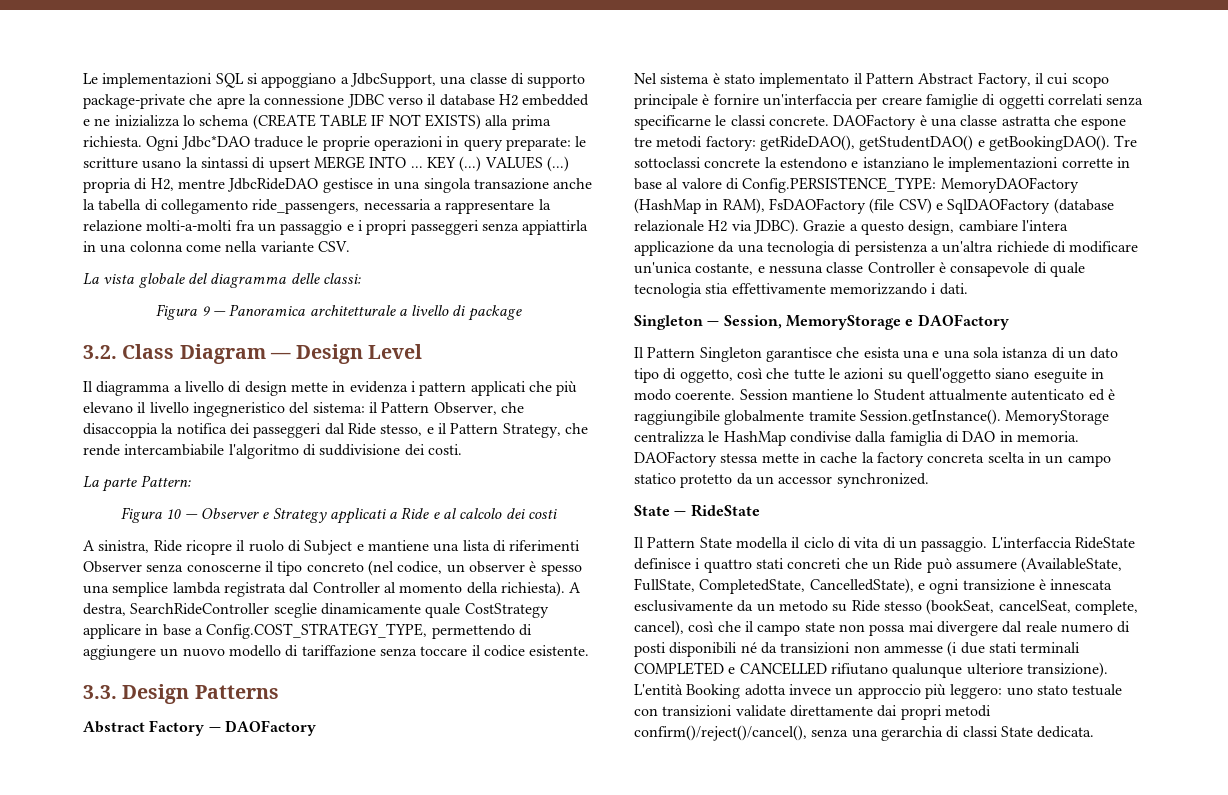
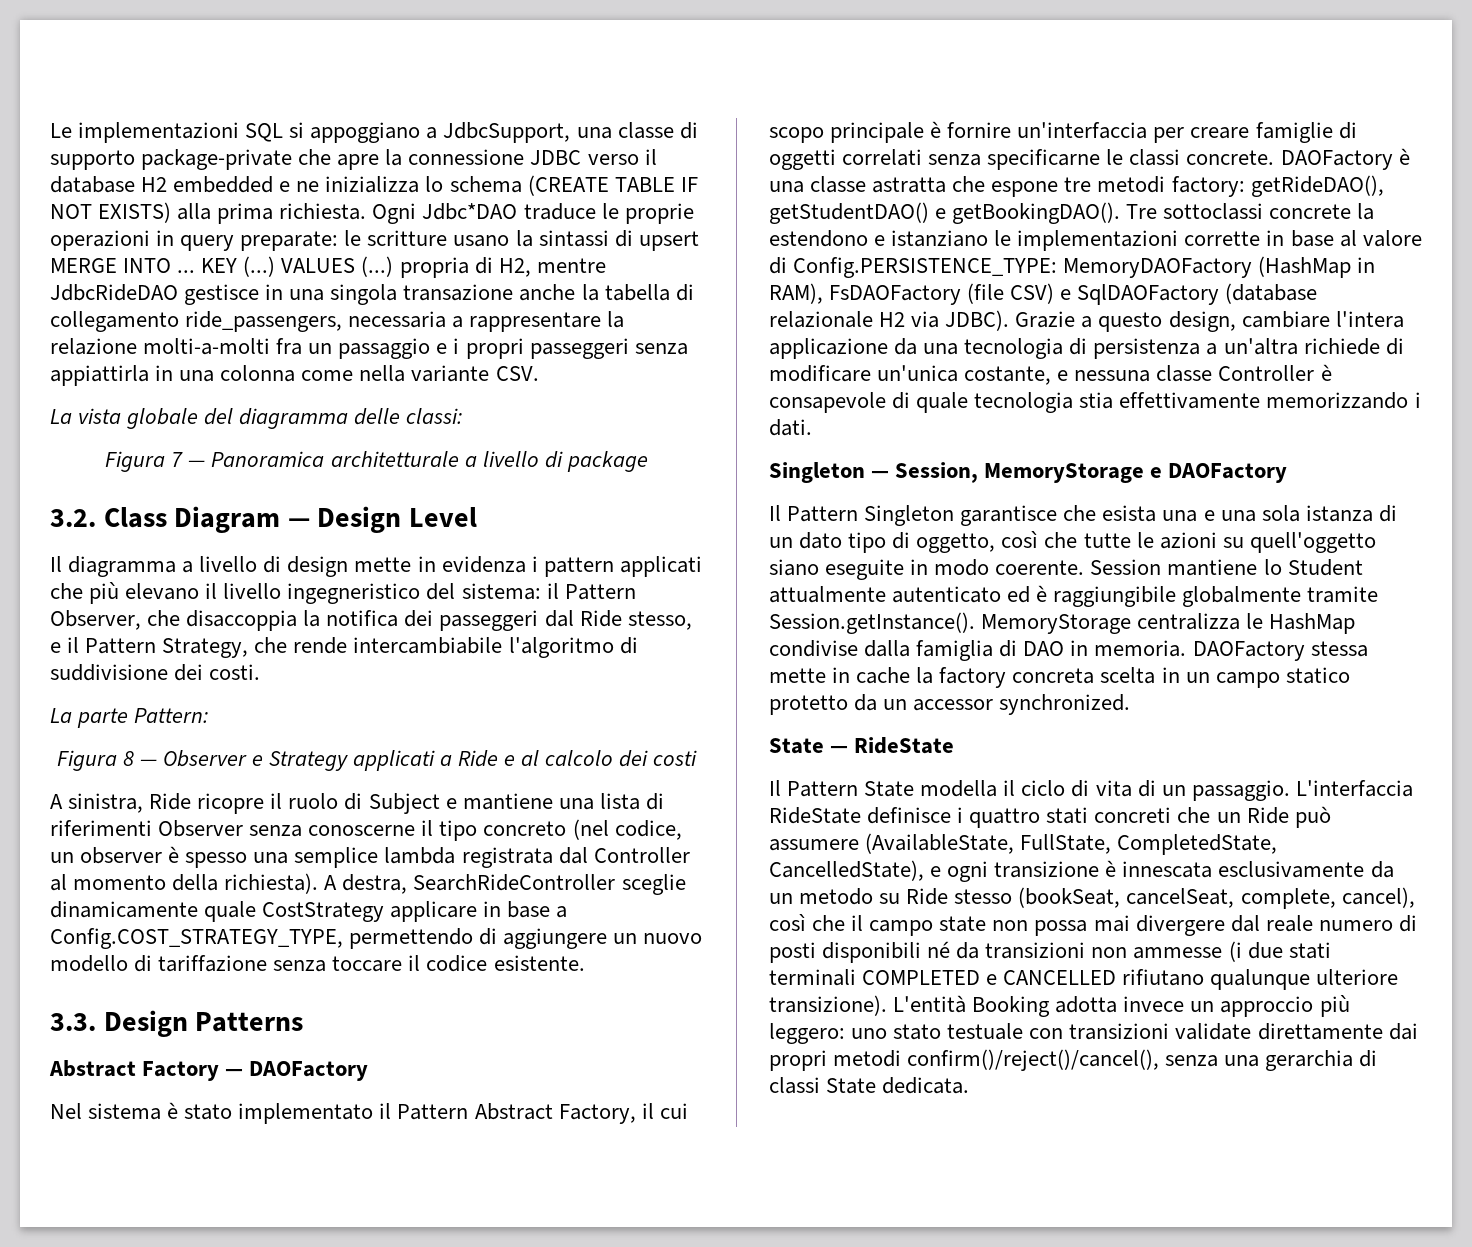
- Figura 9 — Panoramica architetturale a livello di package
+ Figura 7 — Panoramica architetturale a livello di package
- Figura 10 — Observer e Strategy applicati a Ride e al calcolo dei costi
+ Figura 8 — Observer e Strategy applicati a Ride e al calcolo dei costi

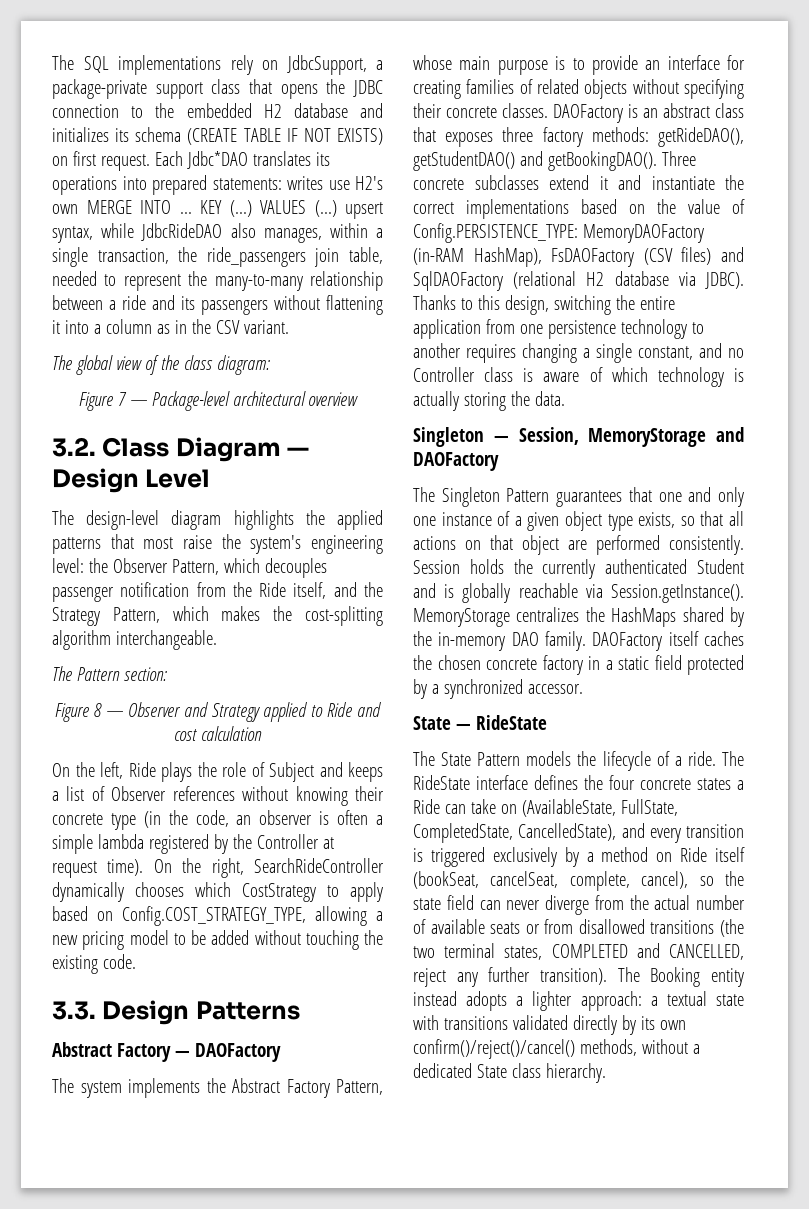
- Le implementazioni SQL si appoggiano a JdbcSupport, una classe di supporto package-private che apre la connessione JDBC verso il database H2 embedded e ne inizializza lo schema (CREATE TABLE IF NOT EXISTS) alla prima richiesta. Ogni Jdbc*DAO traduce le proprie operazioni in query preparate: le scritture usano la sintassi di upsert MERGE INTO ...
+ The SQL implementations rely on JdbcSupport, a package-private support class that opens the JDBC connection to the embedded H2 database and initializes its schema (CREATE TABLE IF NOT EXISTS) on first request. Each Jdbc*DAO translates its operations into prepared statements: writes use H2's own MERGE INTO ...
- VALUES (...) propria di H2, mentre JdbcRideDAO gestisce in una singola transazione anche la tabella di collegamento ride_passengers, necessaria a rappresentare la relazione molti-a-molti fra un passaggio e i propri passeggeri senza appiattirla in una colonna come nella variante CSV.
- La vista globale del diagramma delle classi:
- Figura 7 — Panoramica architetturale a livello di package
+ VALUES (...) upsert syntax, while JdbcRideDAO also manages, within a single transaction, the ride_passengers join table, needed to represent the many-to-many relationship between a ride and its passengers without flattening it into a column as in the CSV variant.
+ The global view of the class diagram:
+ Figure 7 — Package-level architectural overview
- Il diagramma a livello di design mette in evidenza i pattern applicati che più elevano il livello ingegneristico del sistema: il Pattern Observer, che disaccoppia la notifica dei passeggeri dal Ride stesso, e il Pattern Strategy, che rende intercambiabile l'algoritmo di suddivisione dei costi.
- La parte Pattern:
- Figura 8 — Observer e Strategy applicati a Ride e al calcolo dei costi
- A sinistra, Ride ricopre il ruolo di Subject e mantiene una lista di riferimenti Observer senza conoscerne il tipo concreto (nel codice, un observer è spesso una semplice lambda registrata dal Controller al momento della richiesta). A destra, SearchRideController sceglie dinamicamente quale CostStrategy applicare in base a Config.COST_STRATEGY_TYPE, permettendo di aggiungere un nuovo modello di tariffazione senza toccare il codice esistente.
+ The design-level diagram highlights the applied patterns that most raise the system's engineering level: the Observer Pattern, which decouples passenger notification from the Ride itself, and the Strategy Pattern, which makes the cost-splitting algorithm interchangeable.
+ The Pattern section:
+ Figure 8 — Observer and Strategy applied to Ride and cost calculation
+ On the left, Ride plays the role of Subject and keeps a list of Observer references without knowing their concrete type (in the code, an observer is often a simple lambda registered by the Controller at request time). On the right, SearchRideController dynamically chooses which CostStrategy to apply based on Config.COST_STRATEGY_TYPE, allowing a new pricing model to be added without touching the existing code.
- Nel sistema è stato implementato il Pattern Abstract Factory, il cui scopo principale è fornire un'interfaccia per creare famiglie di oggetti correlati senza specificarne le classi concrete. DAOFactory è una classe astratta che espone tre metodi factory: getRideDAO(), getStudentDAO() e getBookingDAO(). Tre sottoclassi concrete la estendono e istanziano le implementazioni corrette in base al valore di Config.PERSISTENCE_TYPE: MemoryDAOFactory (HashMap in RAM), FsDAOFactory (file CSV) e SqlDAOFactory (database relazionale H2 via JDBC). Grazie a questo design, cambiare l'intera applicazione da una tecnologia di persistenza a un'altra richiede di modificare un'unica costante, e nessuna classe Controller è consapevole di quale tecnologia stia effettivamente memorizzando i dati.
+ The system implements the Abstract Factory Pattern, whose main purpose is to provide an interface for creating families of related objects without specifying their concrete classes. DAOFactory is an abstract class that exposes three factory methods: getRideDAO(), getStudentDAO() and getBookingDAO(). Three concrete subclasses extend it and instantiate the correct implementations based on the value of Config.PERSISTENCE_TYPE: MemoryDAOFactory (in-RAM HashMap), FsDAOFactory (CSV files) and SqlDAOFactory (relational H2 database via JDBC). Thanks to this design, switching the entire application from one persistence technology to another requires changing a single constant, and no Controller class is aware of which technology is actually storing the data.
- Singleton — Session, MemoryStorage e DAOFactory
- Il Pattern Singleton garantisce che esista una e una sola istanza di un dato tipo di oggetto, così che tutte le azioni su quell'oggetto siano eseguite in modo coerente. Session mantiene lo Student attualmente autenticato ed è raggiungibile globalmente tramite Session.getInstance(). MemoryStorage centralizza le HashMap condivise dalla famiglia di DAO in memoria. DAOFactory stessa mette in cache la factory concreta scelta in un campo statico protetto da un accessor synchronized.
+ Singleton — Session, MemoryStorage and DAOFactory
+ The Singleton Pattern guarantees that one and only one instance of a given object type exists, so that all actions on that object are performed consistently. Session holds the currently authenticated Student and is globally reachable via Session.getInstance(). MemoryStorage centralizes the HashMaps shared by the in-memory DAO family. DAOFactory itself caches the chosen concrete factory in a static field protected by a synchronized accessor.
  State — RideState
- Il Pattern State modella il ciclo di vita di un passaggio. L'interfaccia RideState definisce i quattro stati concreti che un Ride può assumere (AvailableState, FullState, CompletedState, CancelledState), e ogni transizione è innescata esclusivamente da un metodo su Ride stesso (bookSeat, cancelSeat, complete, cancel), così che il campo state non possa mai divergere dal reale numero di posti disponibili né da transizioni non ammesse (i due stati terminali COMPLETED e CANCELLED rifiutano qualunque ulteriore transizione). L'entità Booking adotta invece un approccio più leggero: uno stato testuale con transizioni validate direttamente dai propri metodi confirm()/reject()/cancel(), senza una gerarchia di classi State dedicata.
+ The State Pattern models the lifecycle of a ride. The RideState interface defines the four concrete states a Ride can take on (AvailableState, FullState, CompletedState, CancelledState), and every transition is triggered exclusively by a method on Ride itself (bookSeat, cancelSeat, complete, cancel), so the state field can never diverge from the actual number of available seats or from disallowed transitions (the two terminal states, COMPLETED and CANCELLED, reject any further transition). The Booking entity instead adopts a lighter approach: a textual state with transitions validated directly by its own confirm()/reject()/cancel() methods, without a dedicated State class hierarchy.

